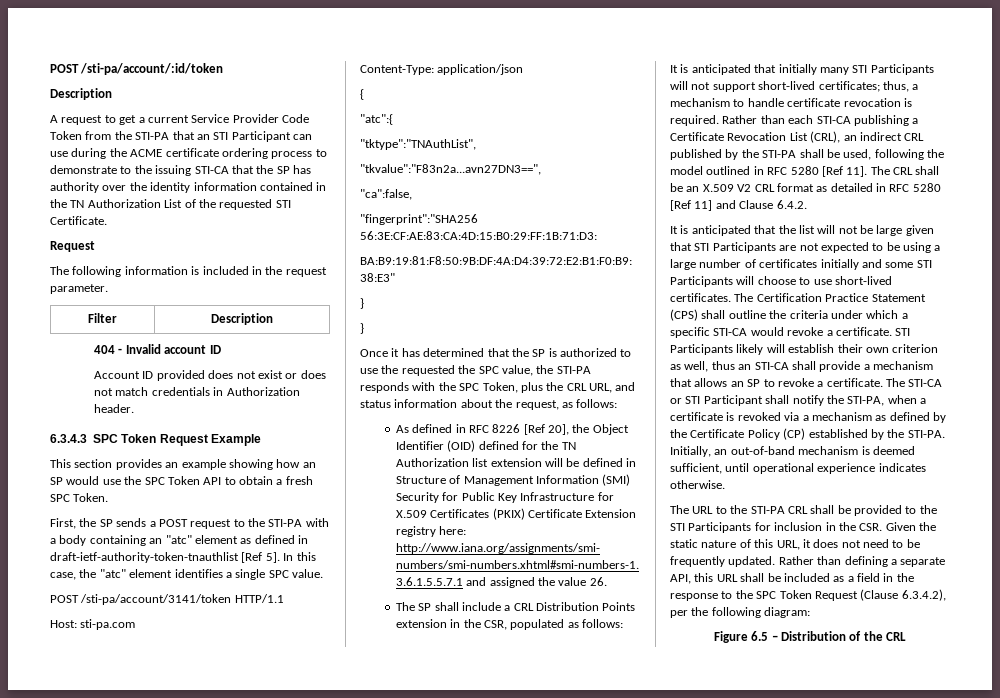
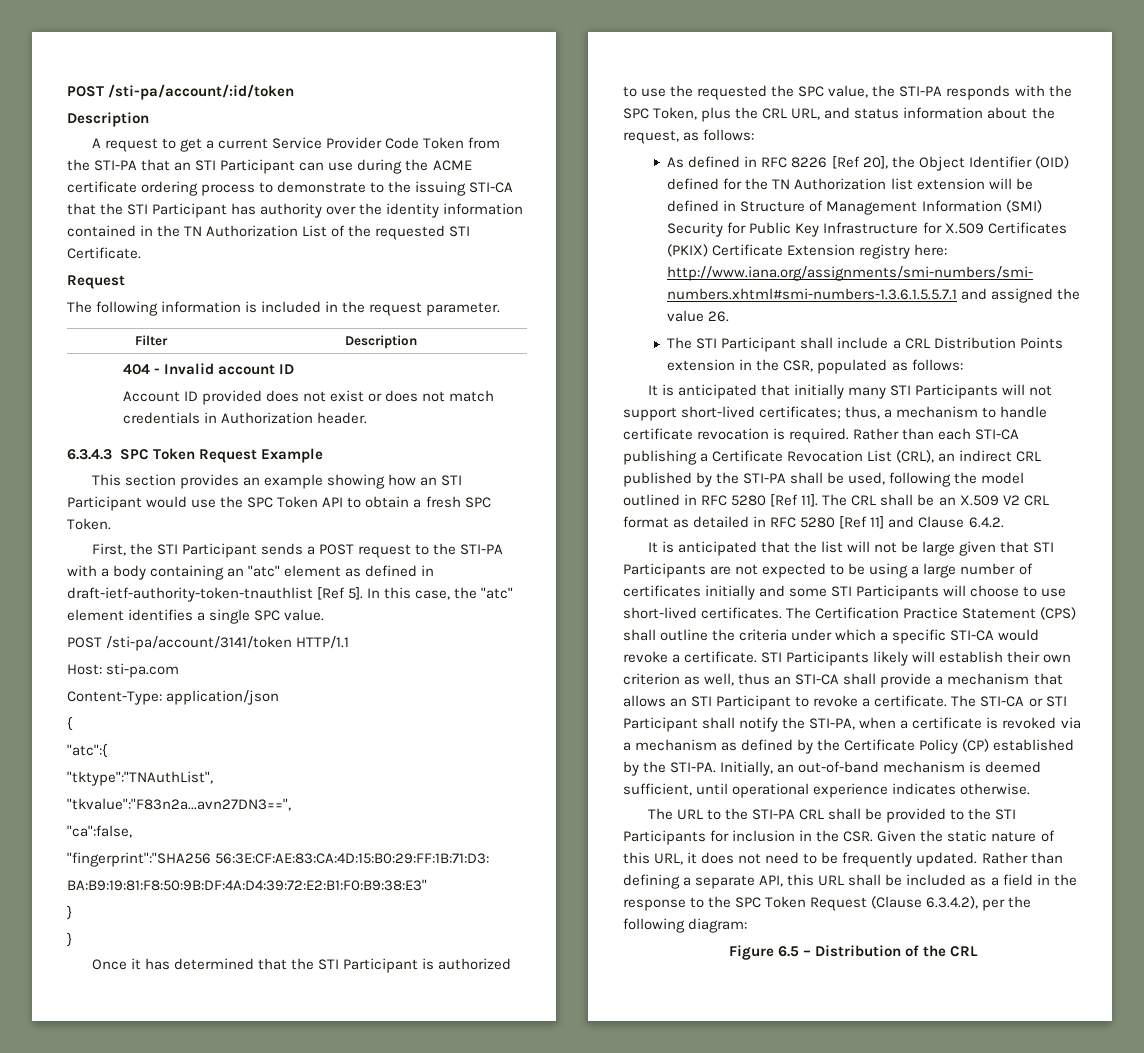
- A request to get a current Service Provider Code Token from the STI-PA that an STI Participant can use during the ACME certificate ordering process to demonstrate to the issuing STI-CA that the SP has authority over the identity information contained in the TN Authorization List of the requested STI Certificate.
+ A request to get a current Service Provider Code Token from the STI-PA that an STI Participant can use during the ACME certificate ordering process to demonstrate to the issuing STI-CA that the STI Participant has authority over the identity information contained in the TN Authorization List of the requested STI Certificate.
- This section provides an example showing how an SP would use the SPC Token API to obtain a fresh SPC Token.
+ This section provides an example showing how an STI Participant would use the SPC Token API to obtain a fresh SPC Token.
- First, the SP sends a POST request to the STI-PA with a body containing an "atc" element as defined in draft-ietf-authority-token-tnauthlist [Ref 5].
+ First, the STI Participant sends a POST request to the STI-PA with a body containing an "atc" element as defined in draft-ietf-authority-token-tnauthlist [Ref 5].
- Once it has determined that the SP is authorized to use the requested the SPC value, the STI-PA responds with the SPC Token, plus the CRL URL, and status information about the request, as follows:
+ Once it has determined that the STI Participant is authorized to use the requested the SPC value, the STI-PA responds with the SPC Token, plus the CRL URL, and status information about the request, as follows:
- The SP shall include a CRL Distribution Points extension in the CSR, populated as follows:
+ The STI Participant shall include a CRL Distribution Points extension in the CSR, populated as follows:
- STI Participants likely will establish their own criterion as well, thus an STI-CA shall provide a mechanism that allows an SP to revoke a certificate.
+ STI Participants likely will establish their own criterion as well, thus an STI-CA shall provide a mechanism that allows an STI Participant to revoke a certificate.

